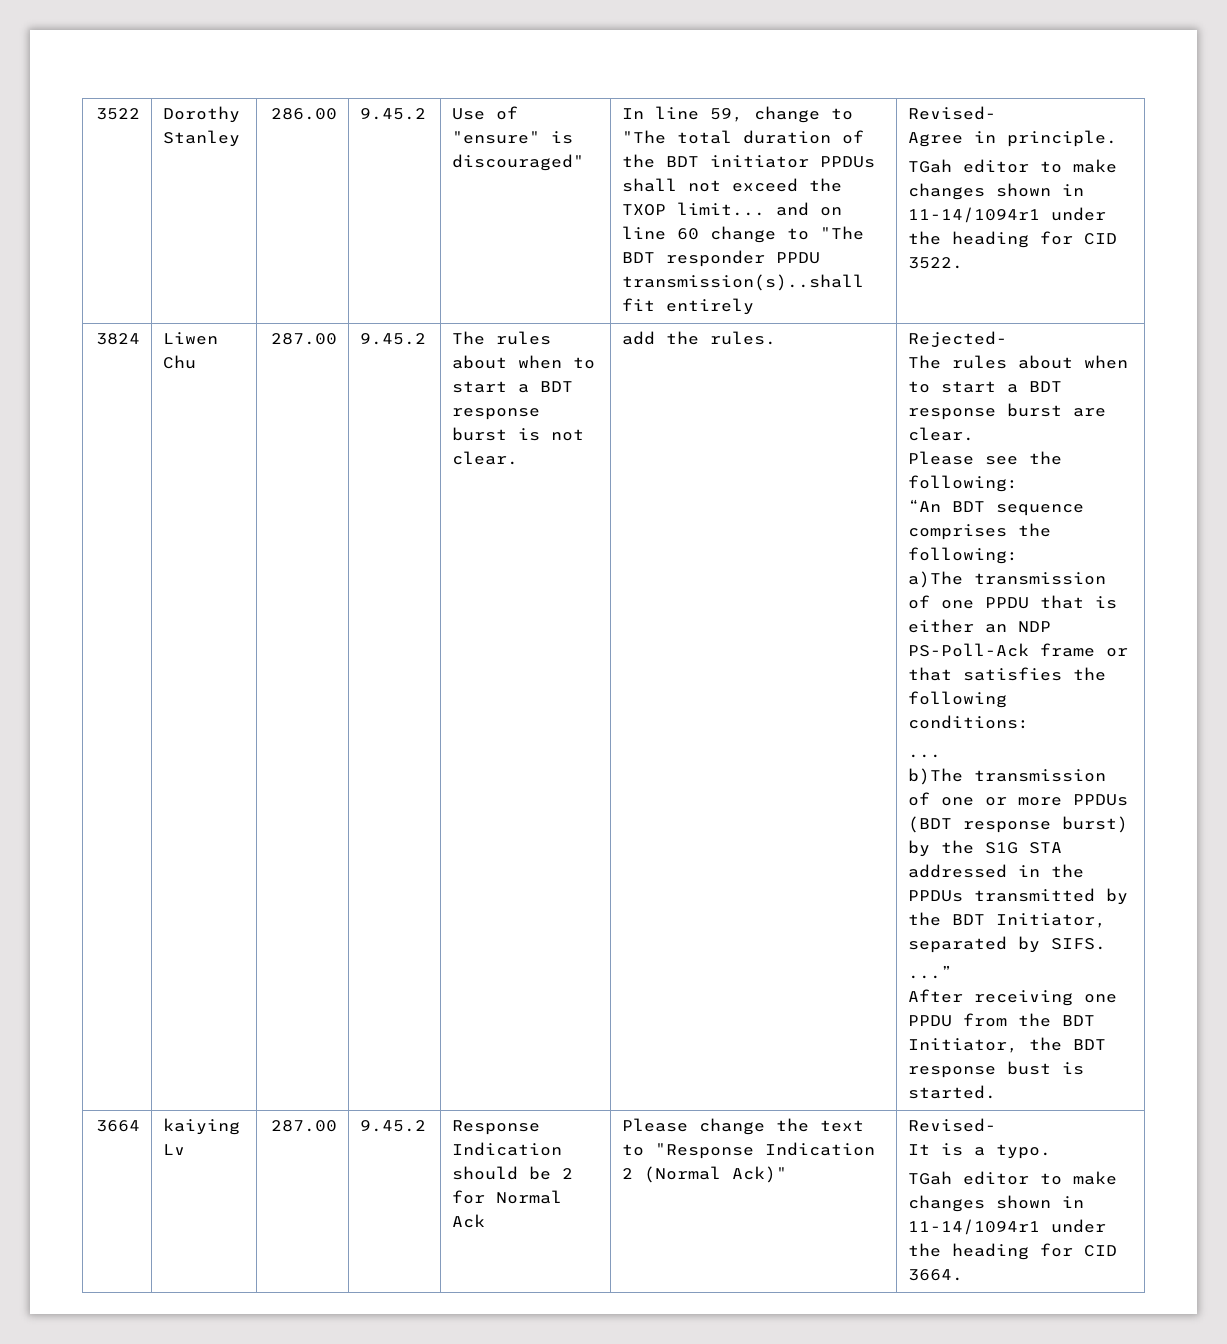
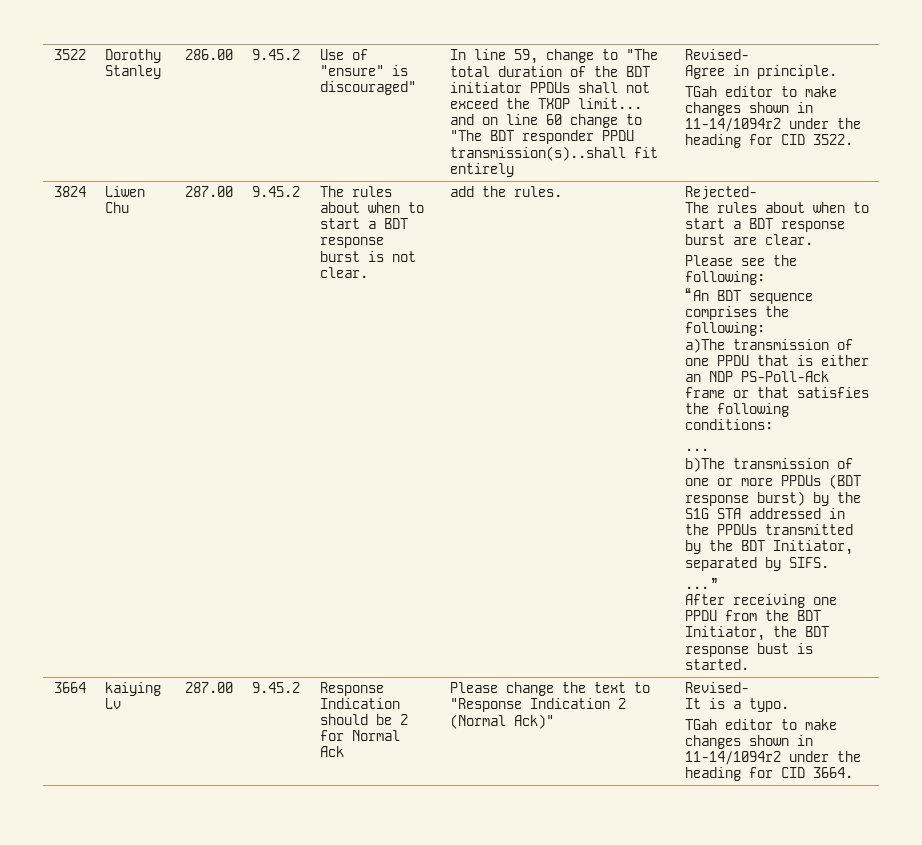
- TGah editor to make changes shown in 11-14/1094r1 under the heading for CID 3522.
+ TGah editor to make changes shown in 11-14/1094r2 under the heading for CID 3522.
- TGah editor to make changes shown in 11-14/1094r1 under the heading for CID 3664.
+ TGah editor to make changes shown in 11-14/1094r2 under the heading for CID 3664.

